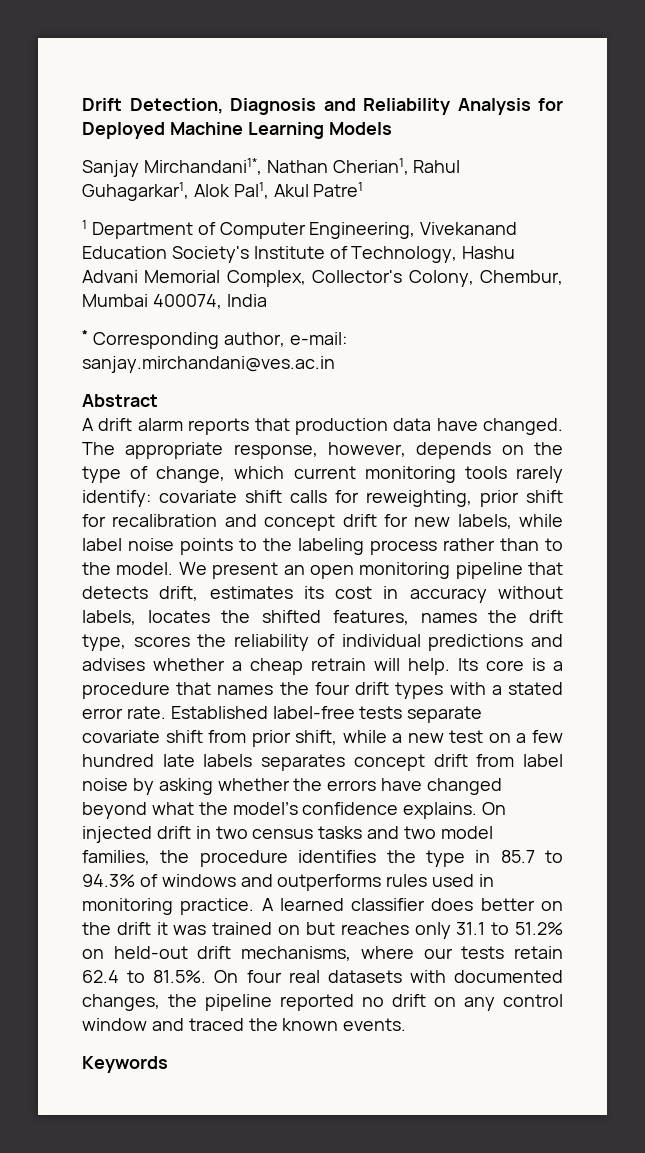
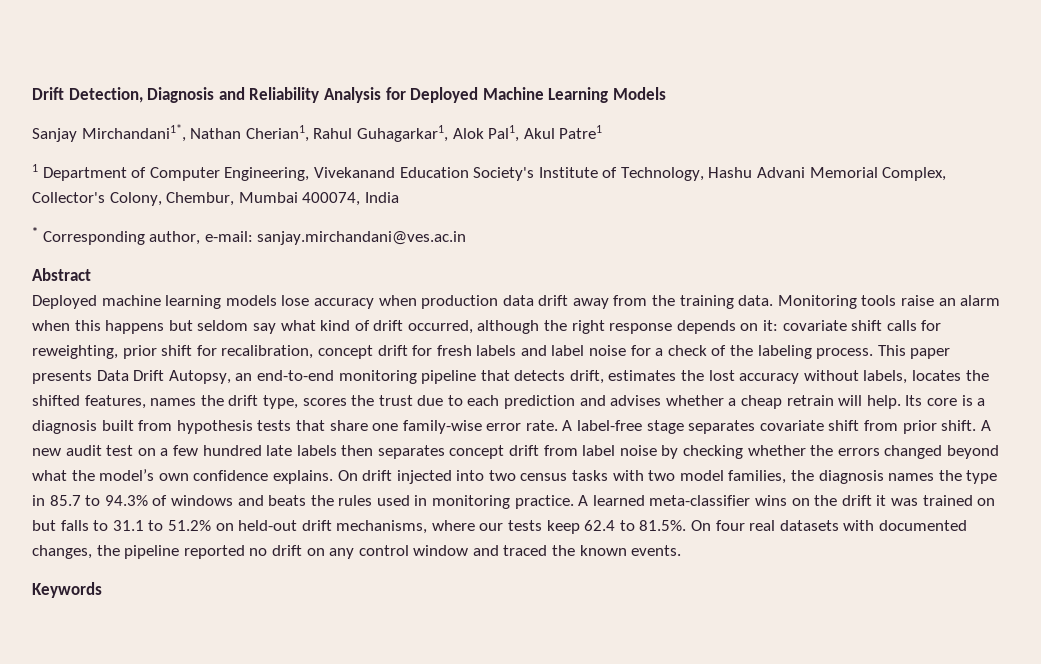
- A drift alarm reports that production data have changed. The appropriate response, however, depends on the type of change, which current monitoring tools rarely identify: covariate shift calls for reweighting, prior shift for recalibration and concept drift for new labels, while label noise points to the labeling process rather than to the model. We present an open monitoring pipeline that detects drift, estimates its cost in accuracy without labels, locates the shifted features, names the drift type, scores the reliability of individual predictions and advises whether a cheap retrain will help.
+ Deployed machine learning models lose accuracy when production data drift away from the training data. Monitoring tools raise an alarm when this happens but seldom say what kind of drift occurred, although the right response depends on it: covariate shift calls for reweighting, prior shift for recalibration, concept drift for fresh labels and label noise for a check of the labeling process. This paper presents Data Drift Autopsy, an end-to-end monitoring pipeline that detects drift, estimates the lost accuracy without labels, locates the shifted features, names the drift type, scores the trust due to each prediction and advises whether a cheap retrain will help.
- Its core is a procedure that names the four drift types with a stated error rate. Established label-free tests separate covariate shift from prior shift, while a new test on a few hundred late labels separates concept drift from label noise by asking whether the errors have changed beyond what the model’s confidence explains.
+ Its core is a diagnosis built from hypothesis tests that share one family-wise error rate. A label-free stage separates covariate shift from prior shift. A new audit test on a few hundred late labels then separates concept drift from label noise by checking whether the errors changed beyond what the model’s own confidence explains.
- On injected drift in two census tasks and two model families, the procedure identifies the type in 85.7 to 94.3% of windows and outperforms rules used in monitoring practice.
+ On drift injected into two census tasks with two model families, the diagnosis names the type in 85.7 to 94.3% of windows and beats the rules used in monitoring practice.
- A learned classifier does better on the drift it was trained on but reaches only 31.1 to 51.2% on held-out drift mechanisms, where our tests retain 62.4 to 81.5%. On four real datasets with documented changes, the pipeline reported no drift on any control window and traced the known events.
+ A learned meta-classifier wins on the drift it was trained on but falls to 31.1 to 51.2% on held-out drift mechanisms, where our tests keep 62.4 to 81.5%. On four real datasets with documented changes, the pipeline reported no drift on any control window and traced the known events.

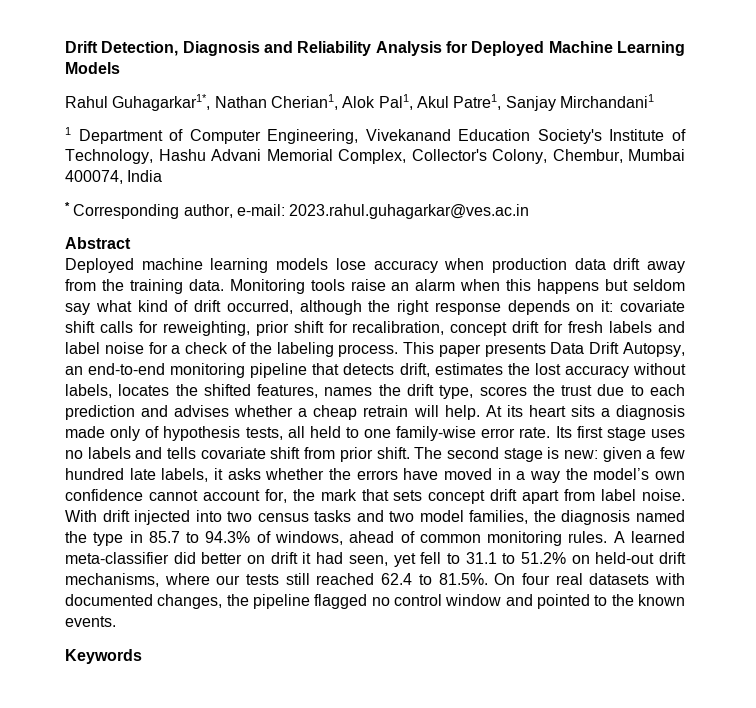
- Sanjay Mirchandani1*, Nathan Cherian1, Rahul Guhagarkar1, Alok Pal1, Akul Patre1
+ Rahul Guhagarkar1*, Nathan Cherian1, Alok Pal1, Akul Patre1, Sanjay Mirchandani1
- * Corresponding author, e-mail: sanjay.mirchandani@ves.ac.in
+ * Corresponding author, e-mail: 2023.rahul.guhagarkar@ves.ac.in
- Its core is a diagnosis built from hypothesis tests that share one family-wise error rate. A label-free stage separates covariate shift from prior shift.
+ At its heart sits a diagnosis made only of hypothesis tests, all held to one family-wise error rate. Its first stage uses no labels and tells covariate shift from prior shift.
- A new audit test on a few hundred late labels then separates concept drift from label noise by checking whether the errors changed beyond what the model’s own confidence explains. On drift injected into two census tasks with two model families, the diagnosis names the type in 85.7 to 94.3% of windows and beats the rules used in monitoring practice. A learned meta-classifier wins on the drift it was trained on but falls to 31.1 to 51.2% on held-out drift mechanisms, where our tests keep 62.4 to 81.5%. On four real datasets with documented changes, the pipeline reported no drift on any control window and traced the known events.
+ The second stage is new: given a few hundred late labels, it asks whether the errors have moved in a way the model’s own confidence cannot account for, the mark that sets concept drift apart from label noise. With drift injected into two census tasks and two model families, the diagnosis named the type in 85.7 to 94.3% of windows, ahead of common monitoring rules. A learned meta-classifier did better on drift it had seen, yet fell to 31.1 to 51.2% on held-out drift mechanisms, where our tests still reached 62.4 to 81.5%. On four real datasets with documented changes, the pipeline flagged no control window and pointed to the known events.

